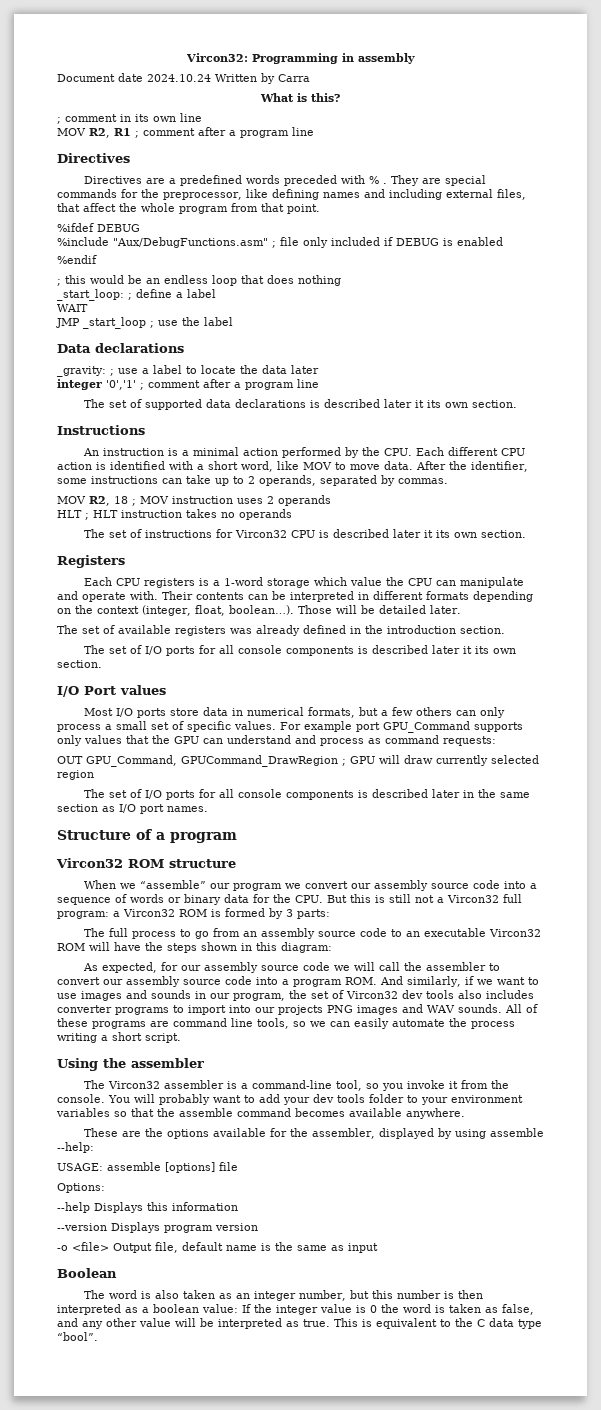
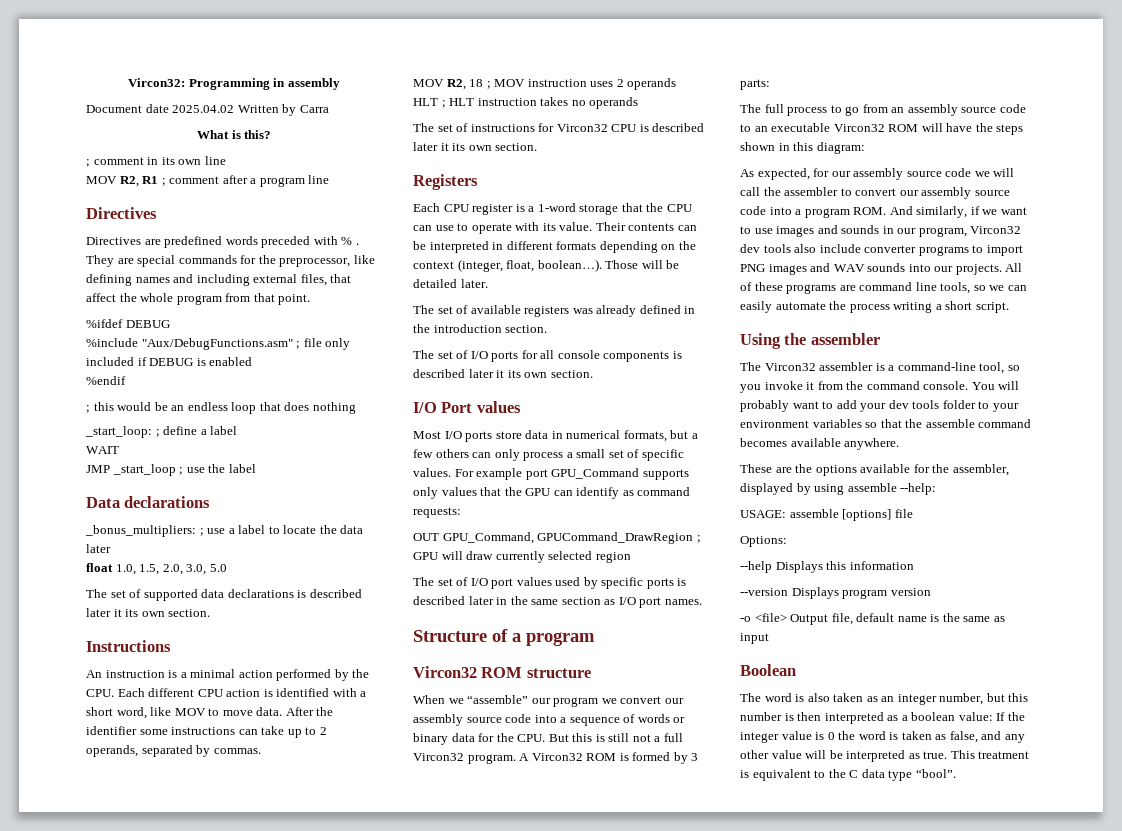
- Document date 2024.10.24 Written by Carra
+ Document date 2025.04.02 Written by Carra
- Directives are a predefined words preceded with % .
+ Directives are predefined words preceded with % .
- _gravity: ; use a label to locate the data later
+ _bonus_multipliers: ; use a label to locate the data later
- integer '0','1' ; comment after a program line
+ float 1.0, 1.5, 2.0, 3.0, 5.0
- After the identifier, some instructions can take up to 2 operands, separated by commas.
+ After the identifier some instructions can take up to 2 operands, separated by commas.
- Each CPU registers is a 1-word storage which value the CPU can manipulate and operate with.
+ Each CPU register is a 1-word storage that the CPU can use to operate with its value.
- For example port GPU_Command supports only values that the GPU can understand and process as command requests:
+ For example port GPU_Command supports only values that the GPU can identify as command requests:
- The set of I/O ports for all console components is described later in the same section as I/O port names.
+ The set of I/O port values used by specific ports is described later in the same section as I/O port names.
- When we “assemble” our program we convert our assembly source code into a sequence of words or binary data for the CPU. But this is still not a Vircon32 full program: a Vircon32 ROM is formed by 3 parts:
+ When we “assemble” our program we convert our assembly source code into a sequence of words or binary data for the CPU. But this is still not a full Vircon32 program. A Vircon32 ROM is formed by 3 parts:
- As expected, for our assembly source code we will call the assembler to convert our assembly source code into a program ROM. And similarly, if we want to use images and sounds in our program, the set of Vircon32 dev tools also includes converter programs to import into our projects PNG images and WAV sounds.
+ As expected, for our assembly source code we will call the assembler to convert our assembly source code into a program ROM. And similarly, if we want to use images and sounds in our program, Vircon32 dev tools also include converter programs to import PNG images and WAV sounds into our projects.
- The Vircon32 assembler is a command-line tool, so you invoke it from the console.
+ The Vircon32 assembler is a command-line tool, so you invoke it from the command console.
- This is equivalent to the C data type “bool”.
+ This treatment is equivalent to the C data type “bool”.

